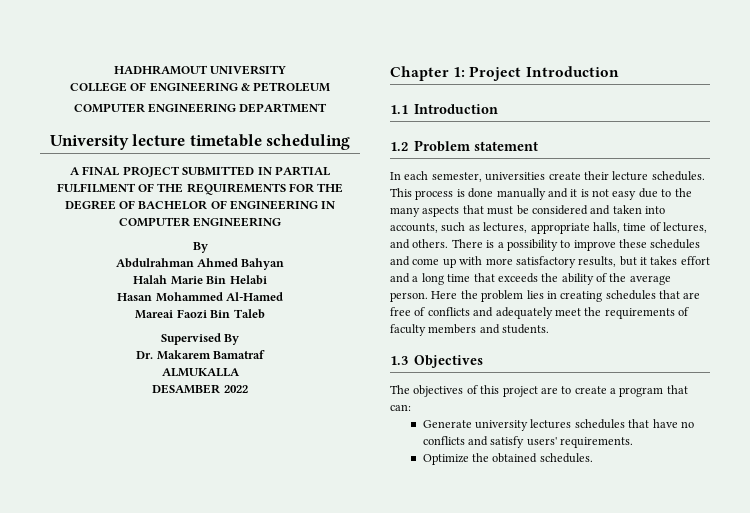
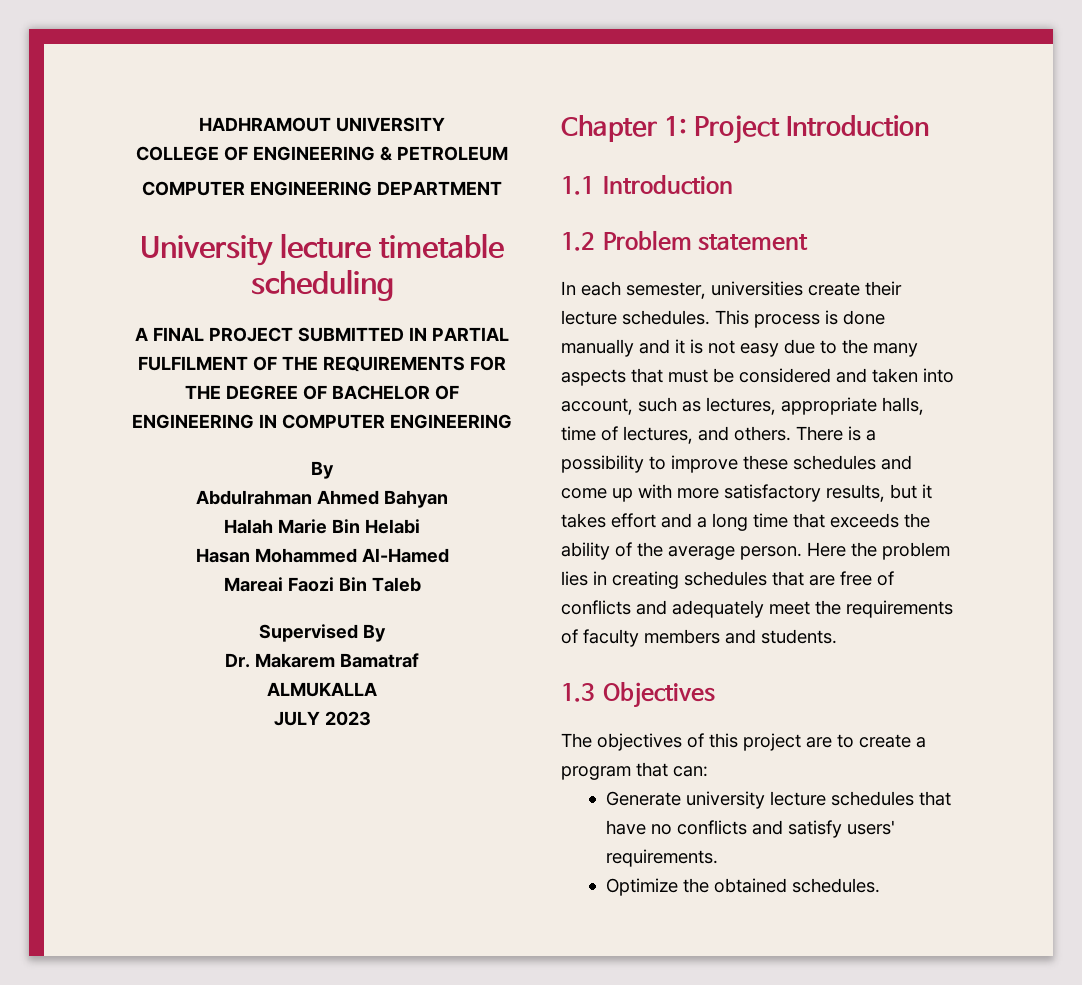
- DESAMBER 2022
+ JULY 2023
- This process is done manually and it is not easy due to the many aspects that must be considered and taken into accounts, such as lectures, appropriate halls, time of lectures, and others.
+ This process is done manually and it is not easy due to the many aspects that must be considered and taken into account, such as lectures, appropriate halls, time of lectures, and others.
- Generate university lectures schedules that have no conflicts and satisfy users' requirements.
+ Generate university lecture schedules that have no conflicts and satisfy users' requirements.

